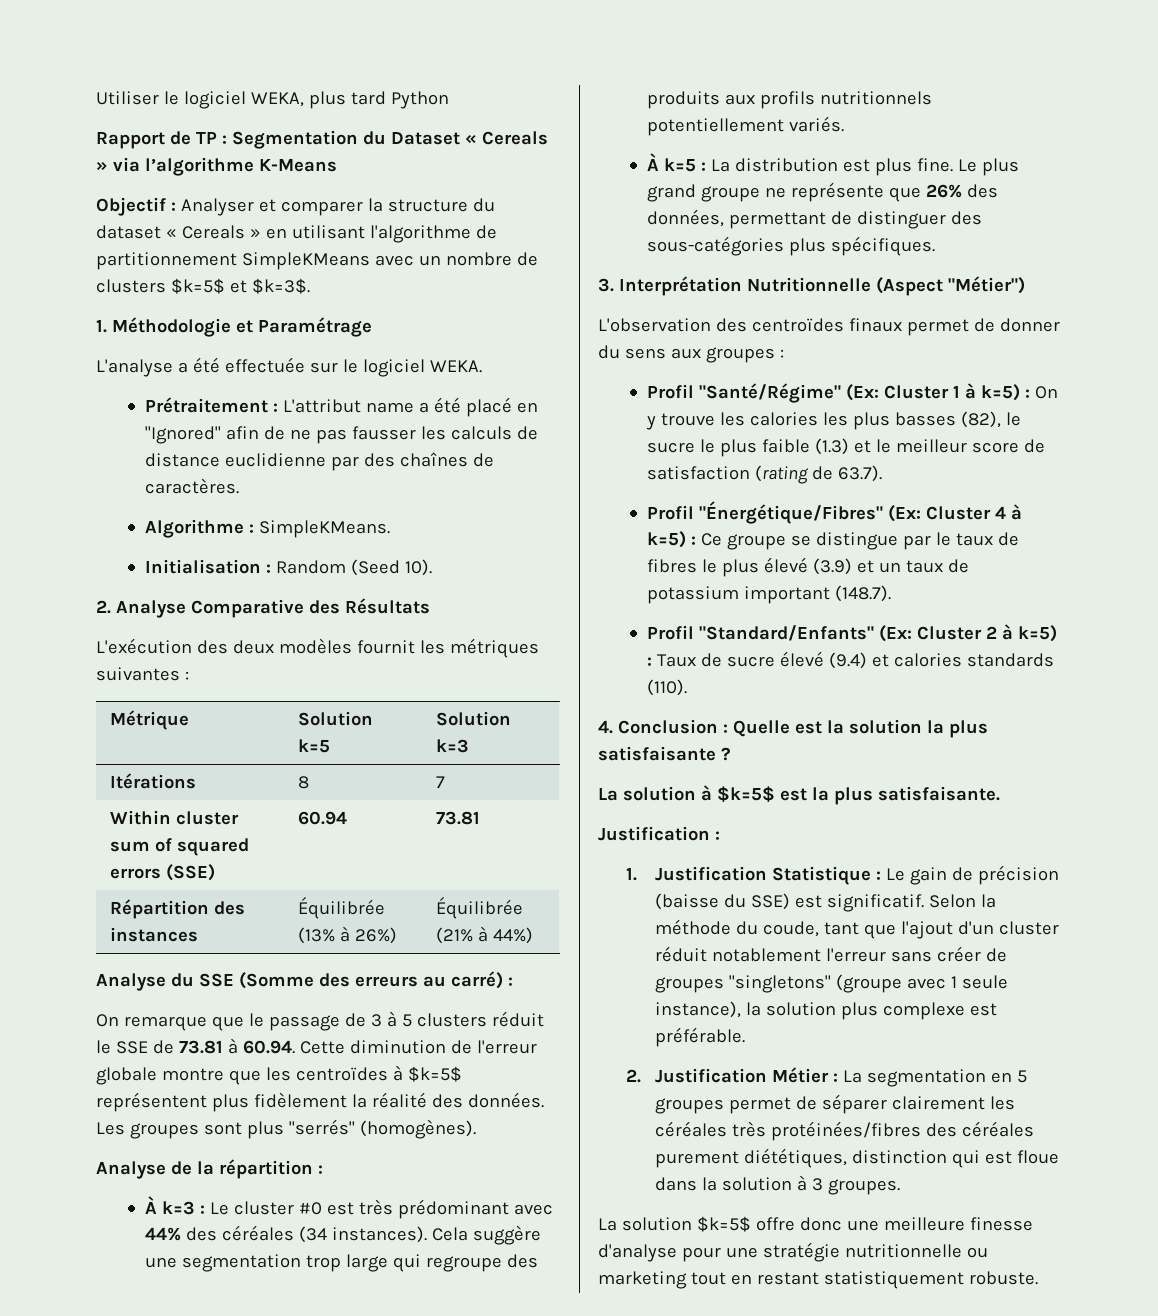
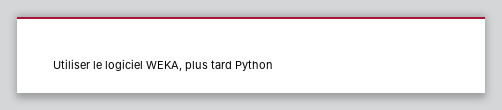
- Rapport de TP : Segmentation du Dataset « Cereals » via l’algorithme K-Means
- Objectif : Analyser et comparer la structure du dataset « Cereals » en utilisant l'algorithme de partitionnement SimpleKMeans avec un nombre de clusters $k=5$ et $k=3$.
- 1. Méthodologie et Paramétrage
- L'analyse a été effectuée sur le logiciel WEKA.
- Prétraitement : L'attribut name a été placé en "Ignored" afin de ne pas fausser les calculs de distance euclidienne par des chaînes de caractères.
- Algorithme : SimpleKMeans.
- Initialisation : Random (Seed 10).
- 2. Analyse Comparative des Résultats
- L'exécution des deux modèles fournit les métriques suivantes :
- Métrique | Solution k=5 | Solution k=3
- Itérations | 8 | 7
- Within cluster sum of squared errors (SSE) | 60.94 | 73.81
- Répartition des instances | Équilibrée (13% à 26%) | Équilibrée (21% à 44%)
- Analyse du SSE (Somme des erreurs au carré) :
- On remarque que le passage de 3 à 5 clusters réduit le SSE de 73.81 à 60.94. Cette diminution de l'erreur globale montre que les centroïdes à $k=5$ représentent plus fidèlement la réalité des données. Les groupes sont plus "serrés" (homogènes).
- Analyse de la répartition :
- À k=3 : Le cluster #0 est très prédominant avec 44% des céréales (34 instances). Cela suggère une segmentation trop large qui regroupe des produits aux profils nutritionnels potentiellement variés.
- À k=5 : La distribution est plus fine. Le plus grand groupe ne représente que 26% des données, permettant de distinguer des sous-catégories plus spécifiques.
- 3. Interprétation Nutritionnelle (Aspect "Métier")
- L'observation des centroïdes finaux permet de donner du sens aux groupes :
- Profil "Santé/Régime" (Ex: Cluster 1 à k=5) : On y trouve les calories les plus basses (82), le sucre le plus faible (1.3) et le meilleur score de satisfaction (rating de 63.7).
- Profil "Énergétique/Fibres" (Ex: Cluster 4 à k=5) : Ce groupe se distingue par le taux de fibres le plus élevé (3.9) et un taux de potassium important (148.7).
- Profil "Standard/Enfants" (Ex: Cluster 2 à k=5) : Taux de sucre élevé (9.4) et calories standards (110).
- 4. Conclusion : Quelle est la solution la plus satisfaisante ?
- La solution à $k=5$ est la plus satisfaisante.
- Justification :
- 1. Justification Statistique : Le gain de précision (baisse du SSE) est significatif. Selon la méthode du coude, tant que l'ajout d'un cluster réduit notablement l'erreur sans créer de groupes "singletons" (groupe avec 1 seule instance), la solution plus complexe est préférable.
- 2. Justification Métier : La segmentation en 5 groupes permet de séparer clairement les céréales très protéinées/fibres des céréales purement diététiques, distinction qui est floue dans la solution à 3 groupes.
- La solution $k=5$ offre donc une meilleure finesse d'analyse pour une stratégie nutritionnelle ou marketing tout en restant statistiquement robuste.

